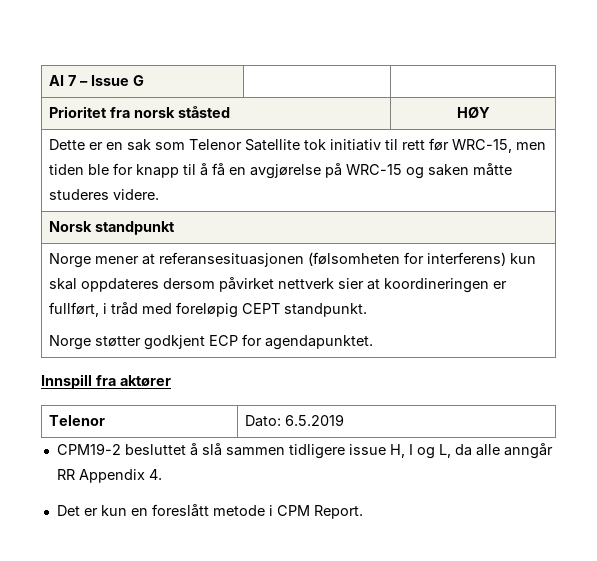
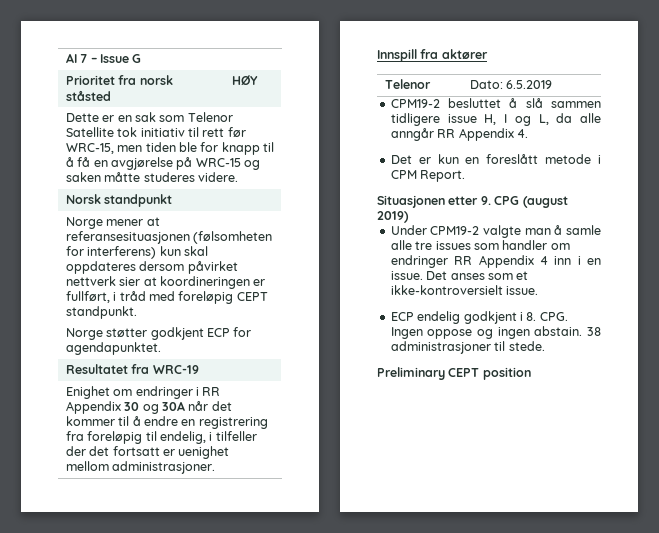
+ Resultatet fra WRC-19
+ Enighet om endringer i RR Appendix 30 og 30A når det kommer til å endre en registrering fra foreløpig til endelig, i tilfeller der det fortsatt er uenighet mellom administrasjoner.
+ Situasjonen etter 9. CPG (august 2019)
+ Under CPM19-2 valgte man å samle alle tre issues som handler om endringer RR Appendix 4 inn i en issue. Det anses som et ikke-kontroversielt issue.
+ ECP endelig godkjent i 8. CPG. Ingen oppose og ingen abstain. 38 administrasjoner til stede.
+ Preliminary CEPT position

